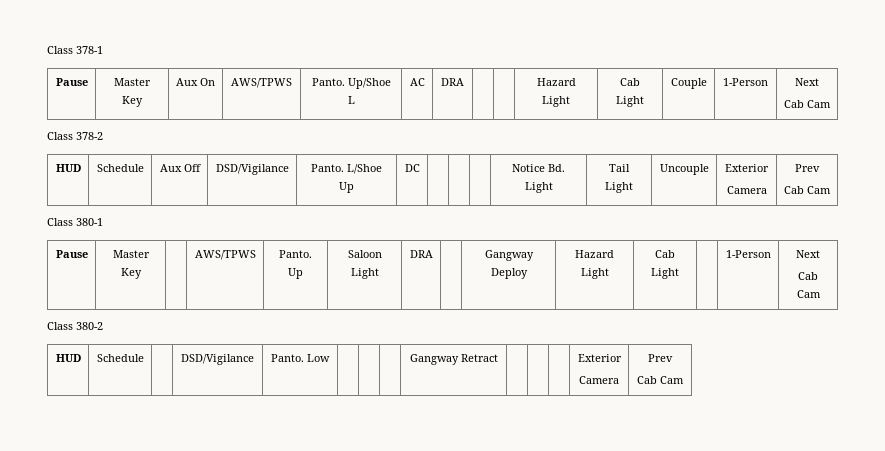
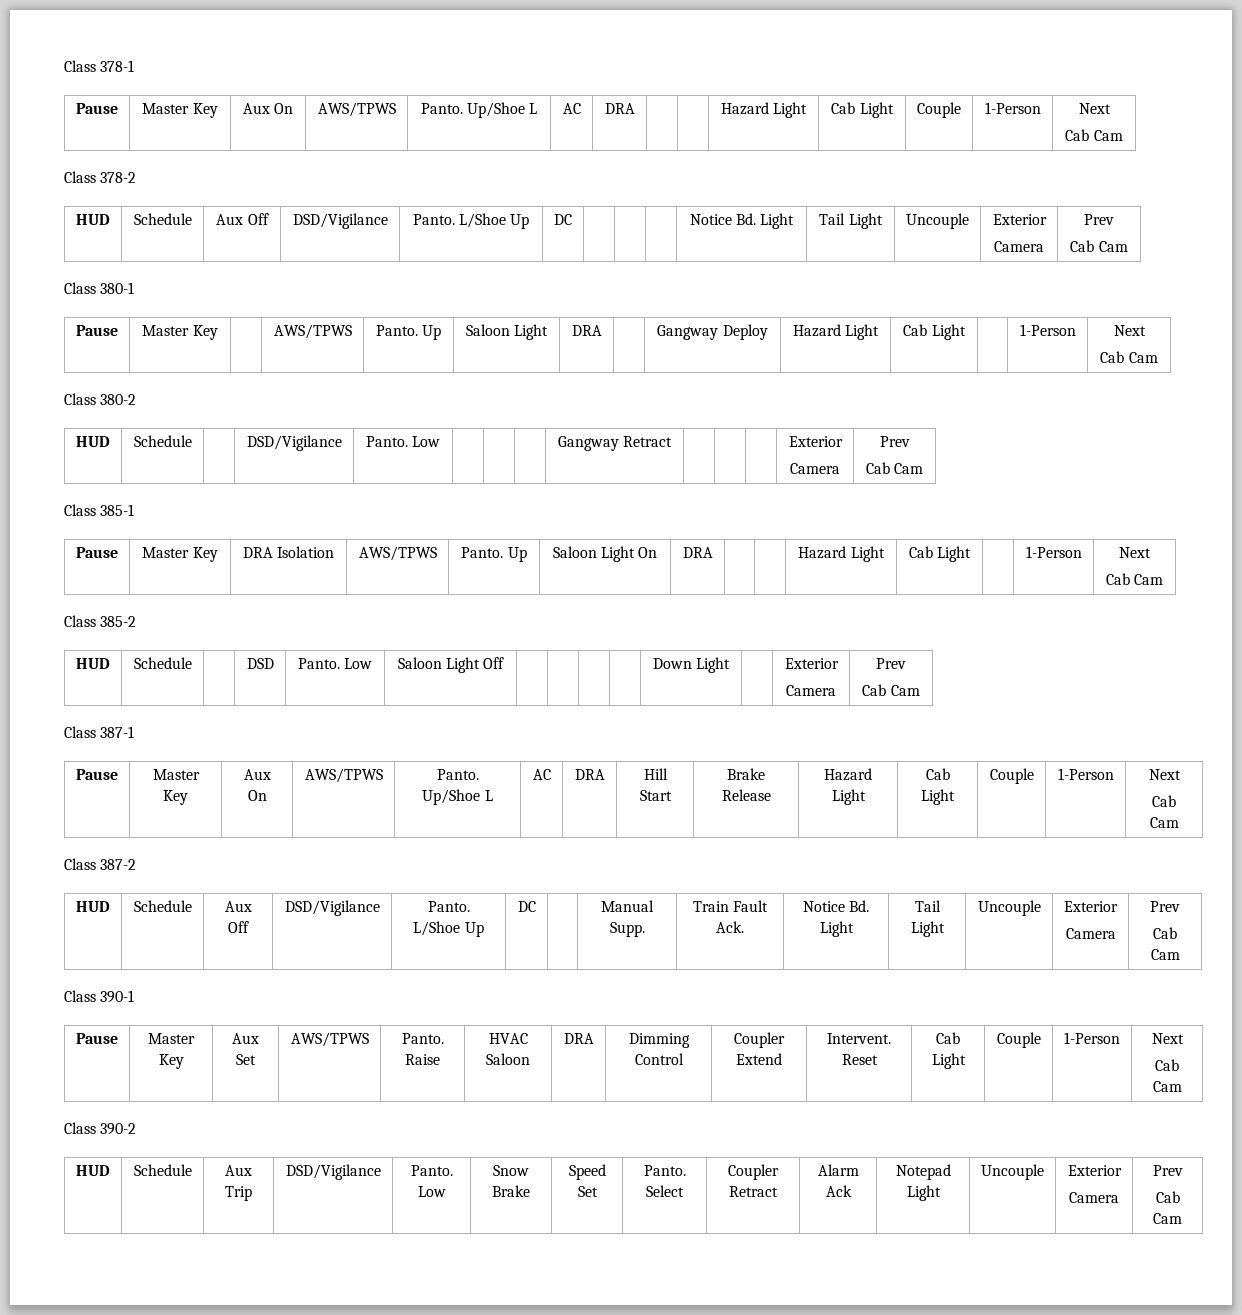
+ Class 385-1
+ Pause | Master Key | DRA Isolation | AWS/TPWS | Panto. Up | Saloon Light On | DRA | | | Hazard Light | Cab Light | | 1-Person | Next
+ Cab Cam
+ Class 385-2
+ HUD | Schedule | | DSD | Panto. Low | Saloon Light Off | | | | | Down Light | | Exterior
+ Camera | Prev
+ Cab Cam
+ Class 387-1
+ Pause | Master Key | Aux On | AWS/TPWS | Panto. Up/Shoe L | AC | DRA | Hill Start | Brake Release | Hazard Light | Cab Light | Couple | 1-Person | Next
+ Cab Cam
+ Class 387-2
+ HUD | Schedule | Aux Off | DSD/Vigilance | Panto. L/Shoe Up | DC | | Manual Supp. | Train Fault Ack. | Notice Bd. Light | Tail Light | Uncouple | Exterior
+ Camera | Prev
+ Cab Cam
+ Class 390-1
+ Pause | Master Key | Aux Set | AWS/TPWS | Panto. Raise | HVAC Saloon | DRA | Dimming Control | Coupler Extend | Intervent. Reset | Cab Light | Couple | 1-Person | Next
+ Cab Cam
+ Class 390-2
+ HUD | Schedule | Aux Trip | DSD/Vigilance | Panto. Low | Snow Brake | Speed Set | Panto. Select | Coupler Retract | Alarm Ack | Notepad Light | Uncouple | Exterior
+ Camera | Prev
+ Cab Cam

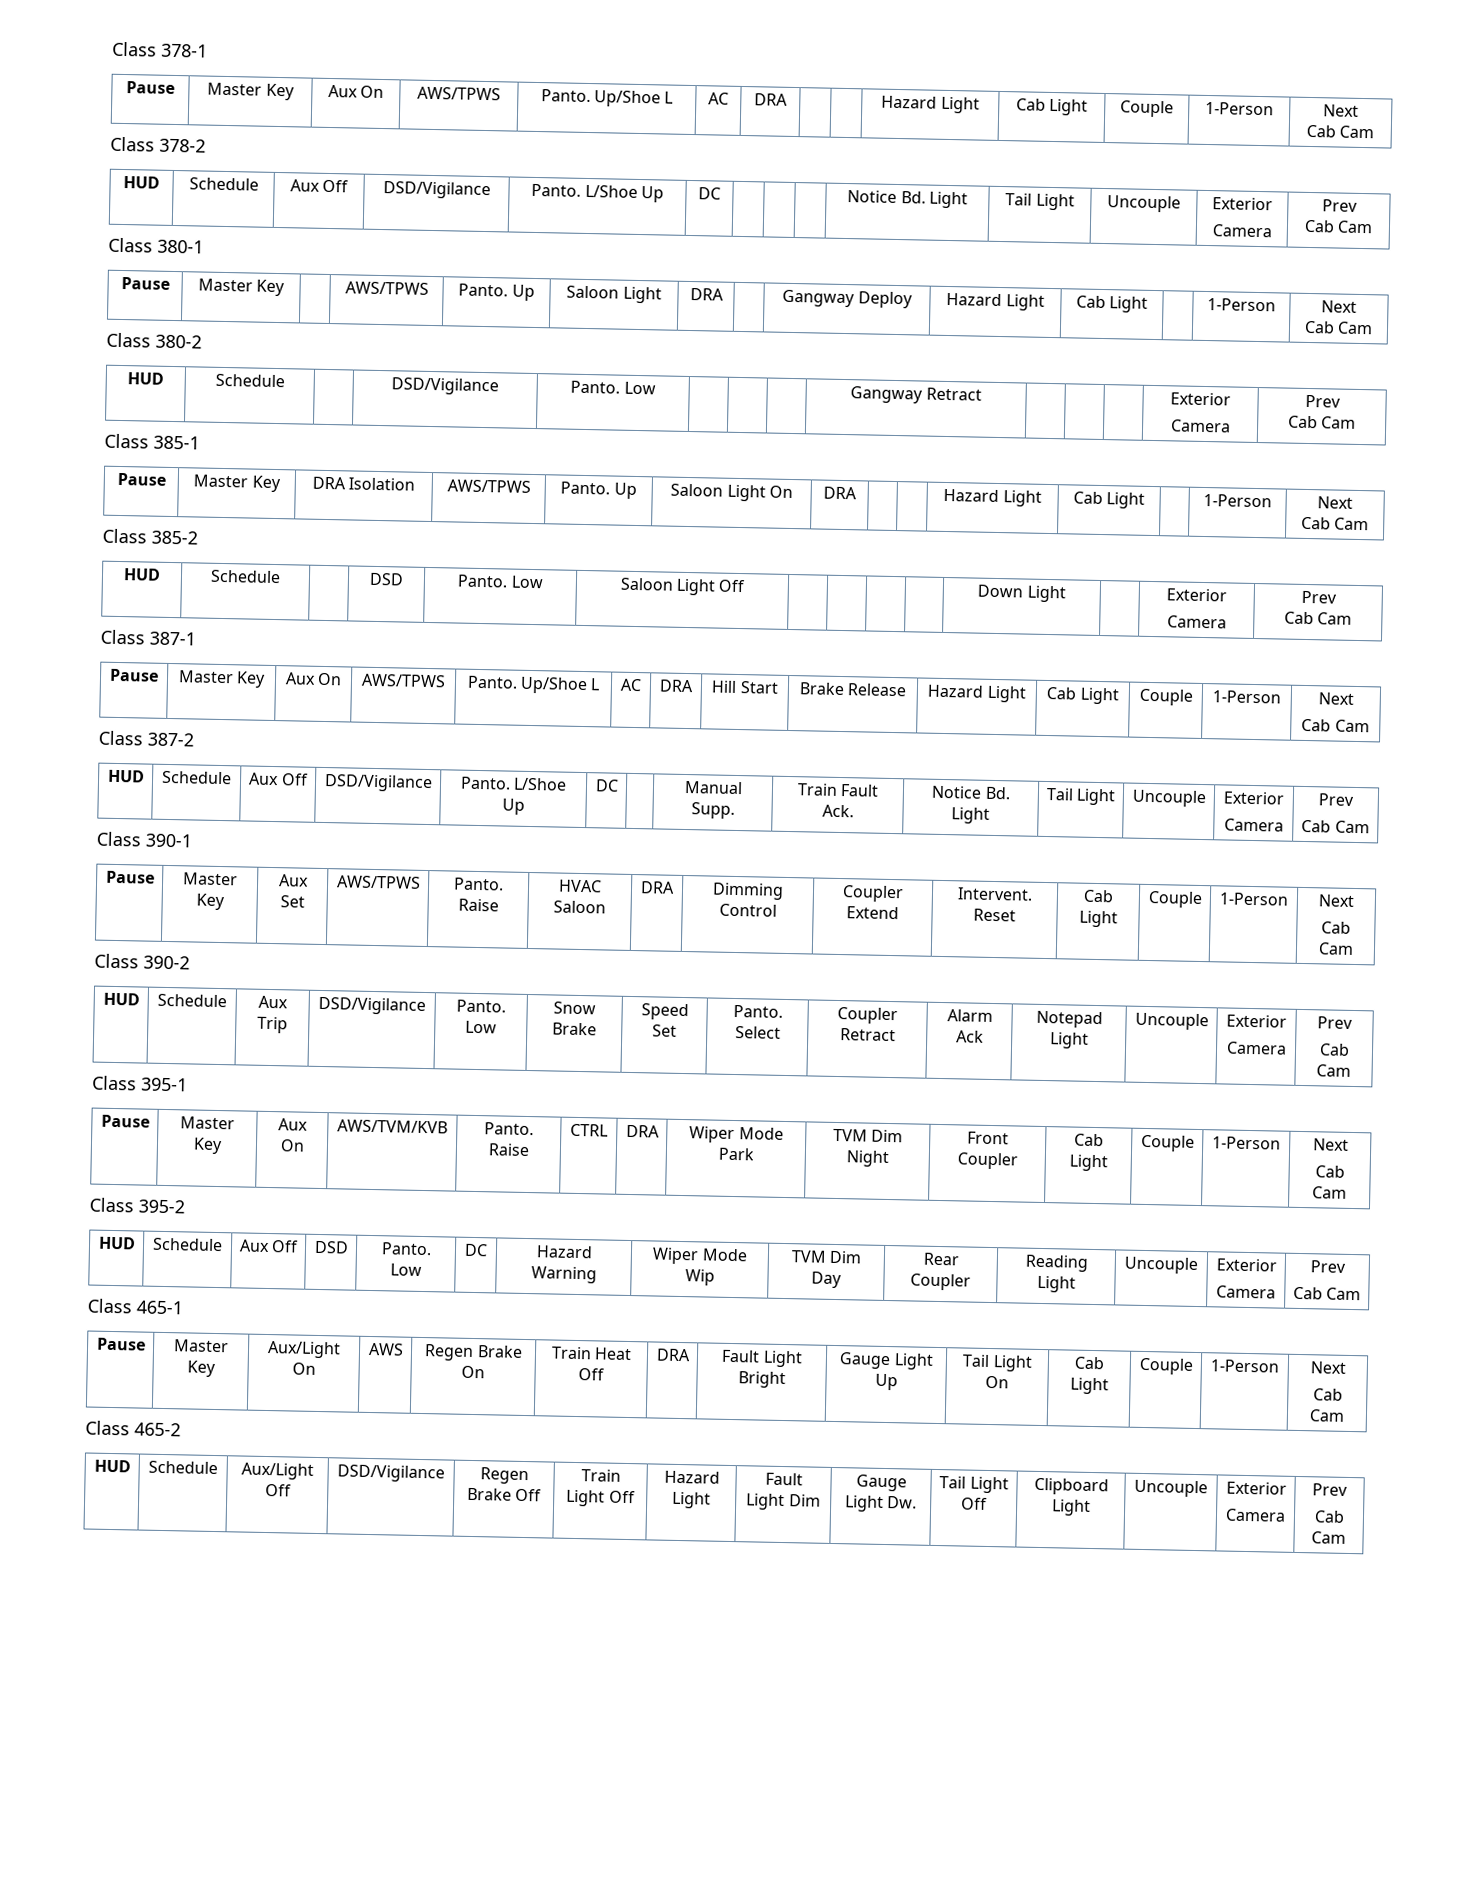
+ Class 395-1
+ Pause | Master Key | Aux On | AWS/TVM/KVB | Panto. Raise | CTRL | DRA | Wiper Mode Park | TVM Dim Night | Front Coupler | Cab Light | Couple | 1-Person | Next
+ Cab Cam
+ Class 395-2
+ HUD | Schedule | Aux Off | DSD | Panto. Low | DC | Hazard Warning | Wiper Mode Wip | TVM Dim Day | Rear Coupler | Reading Light | Uncouple | Exterior
+ Camera | Prev
+ Cab Cam
+ Class 465-1
+ Pause | Master Key | Aux/Light On | AWS | Regen Brake On | Train Heat Off | DRA | Fault Light Bright | Gauge Light Up | Tail Light On | Cab Light | Couple | 1-Person | Next
+ Cab Cam
+ Class 465-2
+ HUD | Schedule | Aux/Light Off | DSD/Vigilance | Regen Brake Off | Train Light Off | Hazard Light | Fault Light Dim | Gauge Light Dw. | Tail Light Off | Clipboard Light | Uncouple | Exterior
+ Camera | Prev
+ Cab Cam

